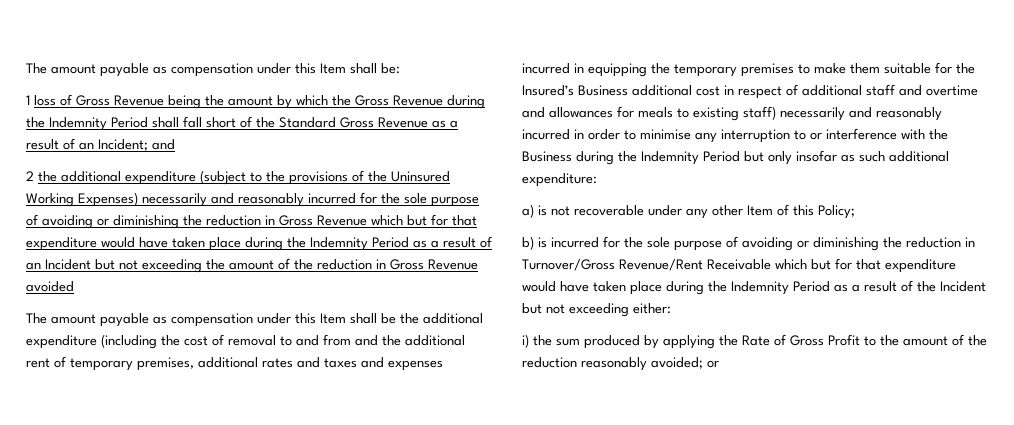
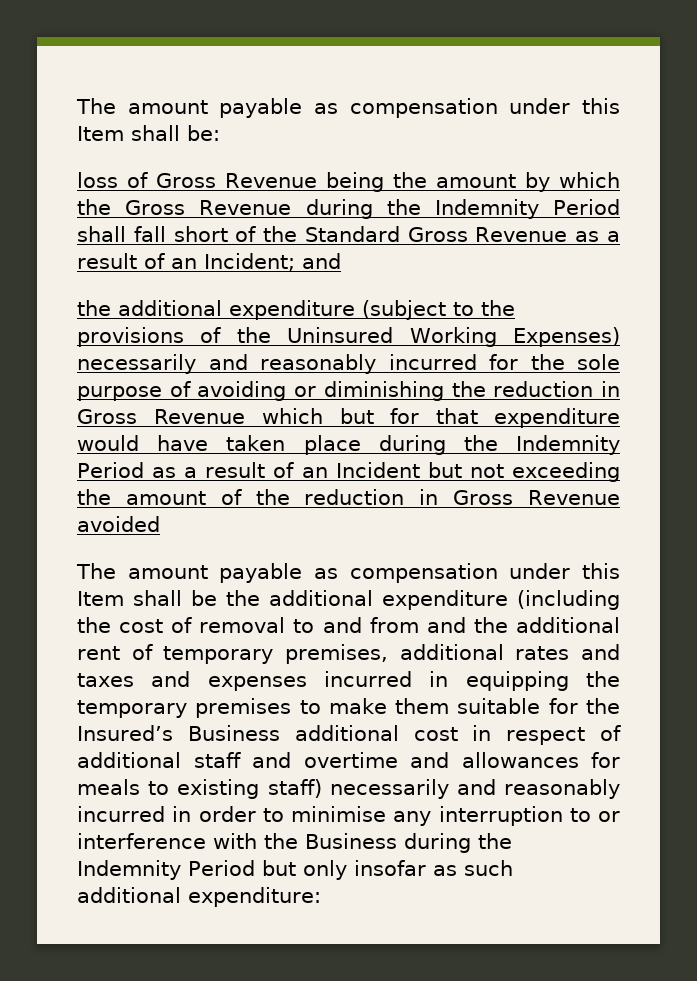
- 1 loss of Gross Revenue being the amount by which the Gross Revenue during the Indemnity Period shall fall short of the Standard Gross Revenue as a result of an Incident; and
+ loss of Gross Revenue being the amount by which the Gross Revenue during the Indemnity Period shall fall short of the Standard Gross Revenue as a result of an Incident; and
- 2 the additional expenditure (subject to the provisions of the Uninsured Working Expenses) necessarily and reasonably incurred for the sole purpose of avoiding or diminishing the reduction in Gross Revenue which but for that expenditure would have taken place during the Indemnity Period as a result of an Incident but not exceeding the amount of the reduction in Gross Revenue avoided
+ the additional expenditure (subject to the provisions of the Uninsured Working Expenses) necessarily and reasonably incurred for the sole purpose of avoiding or diminishing the reduction in Gross Revenue which but for that expenditure would have taken place during the Indemnity Period as a result of an Incident but not exceeding the amount of the reduction in Gross Revenue avoided
- a) is not recoverable under any other Item of this Policy;
- b) is incurred for the sole purpose of avoiding or diminishing the reduction in Turnover/Gross Revenue/Rent Receivable which but for that expenditure would have taken place during the Indemnity Period as a result of the Incident but not exceeding either:
- i) the sum produced by applying the Rate of Gross Profit to the amount of the reduction reasonably avoided; or

